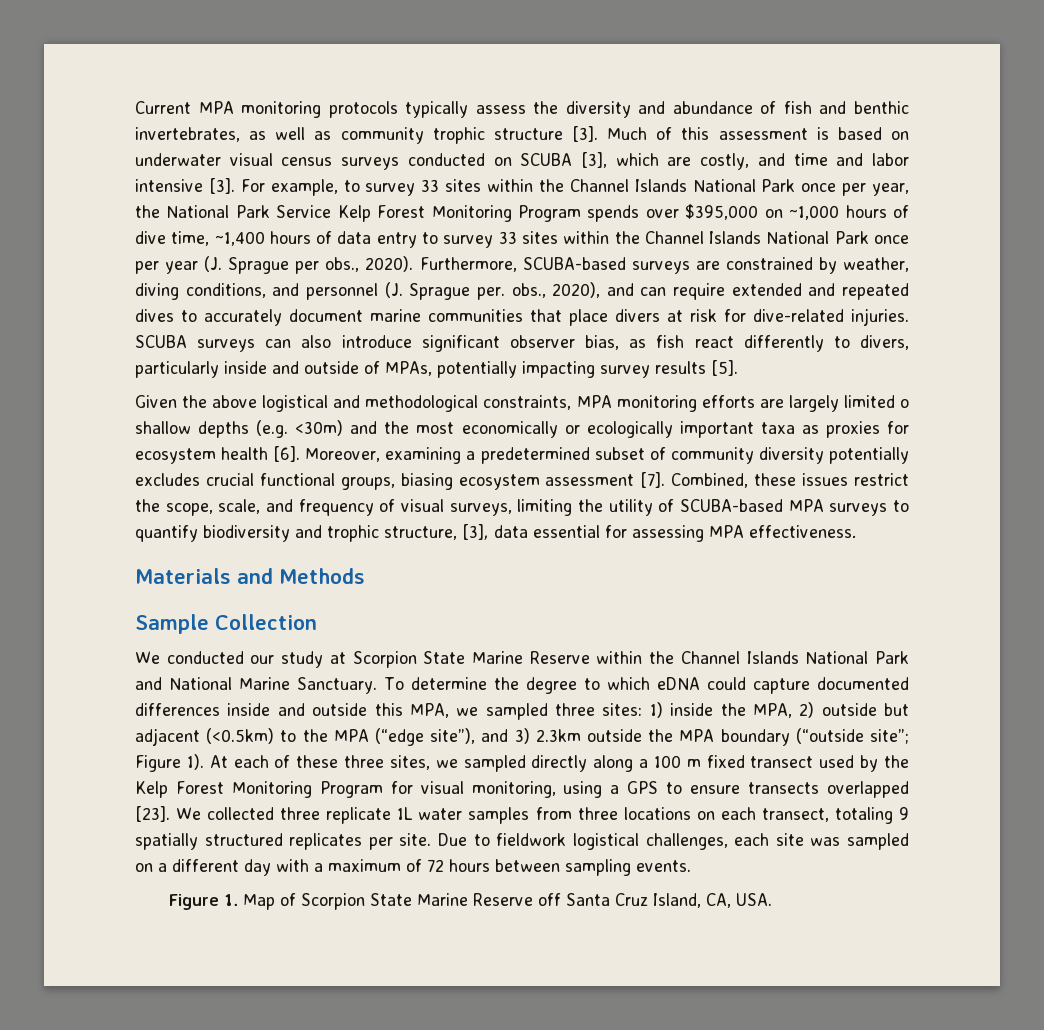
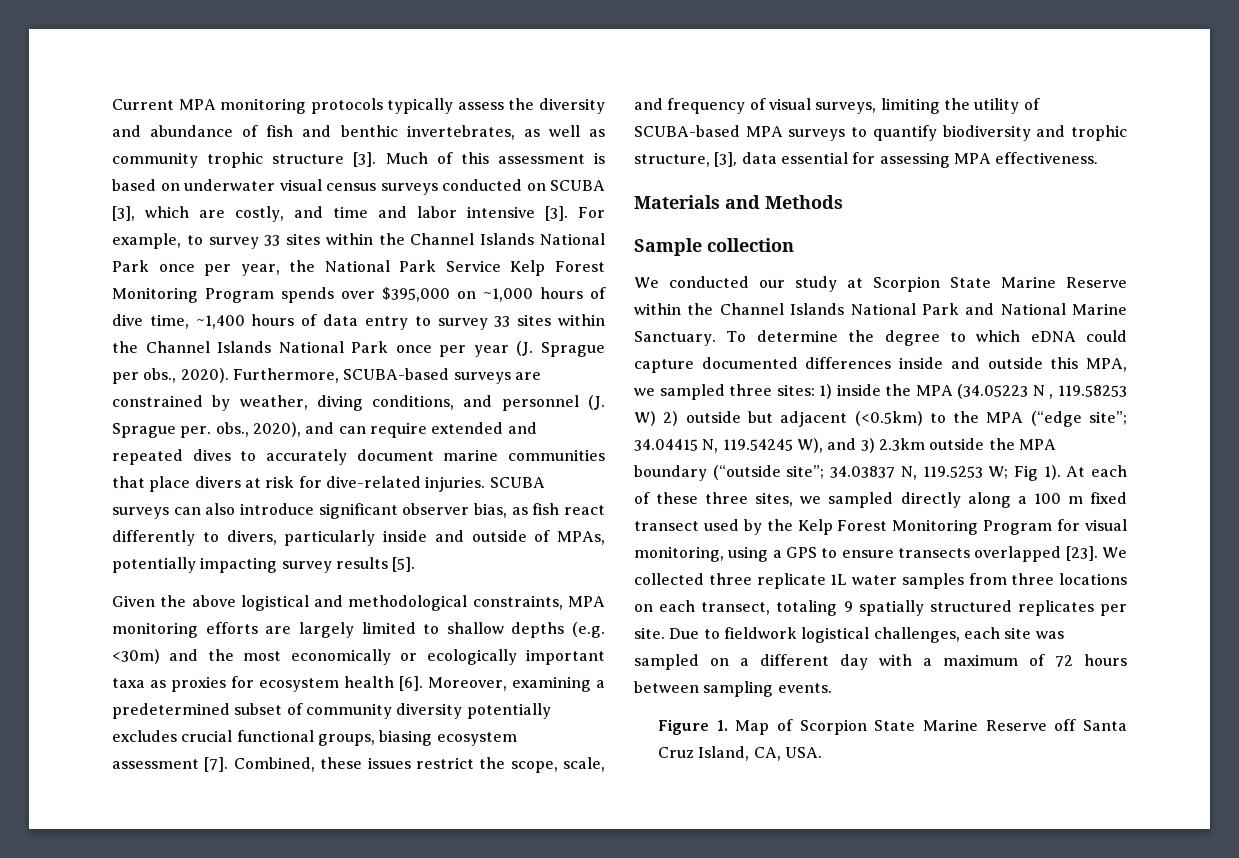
- Given the above logistical and methodological constraints, MPA monitoring efforts are largely limited o shallow depths (e.g. <30m) and the most economically or ecologically important taxa as proxies for ecosystem health [6].
+ Given the above logistical and methodological constraints, MPA monitoring efforts are largely limited to shallow depths (e.g. <30m) and the most economically or ecologically important taxa as proxies for ecosystem health [6].
- Sample Collection
+ Sample collection
- To determine the degree to which eDNA could capture documented differences inside and outside this MPA, we sampled three sites: 1) inside the MPA, 2) outside but adjacent (<0.5km) to the MPA (“edge site”), and 3) 2.3km outside the MPA boundary (“outside site”; Figure 1).
+ To determine the degree to which eDNA could capture documented differences inside and outside this MPA, we sampled three sites: 1) inside the MPA (34.05223 N , 119.58253 W) 2) outside but adjacent (<0.5km) to the MPA (“edge site”; 34.04415 N, 119.54245 W), and 3) 2.3km outside the MPA boundary (“outside site”; 34.03837 N, 119.5253 W; Fig 1).

